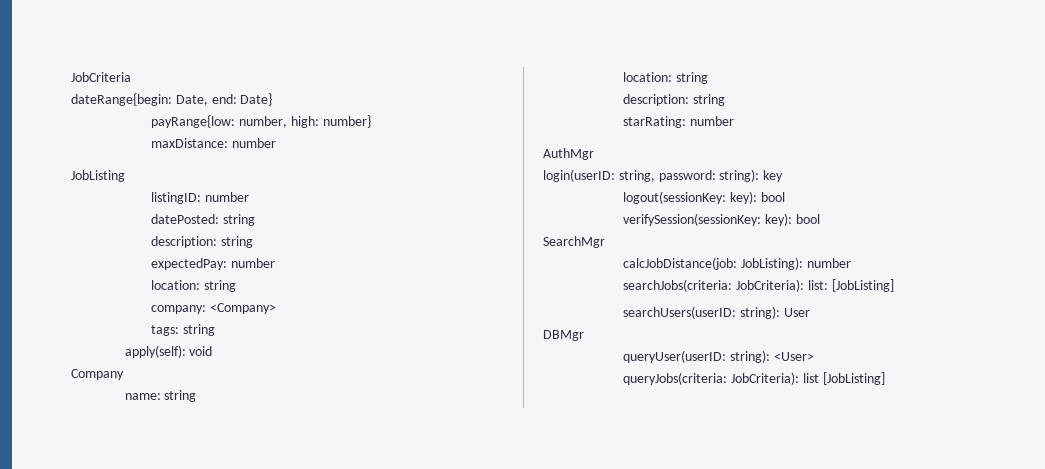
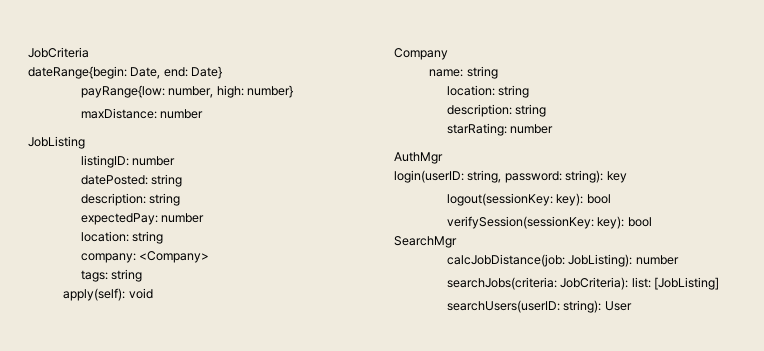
- DBMgr
- queryUser(userID: string): <User>
- queryJobs(criteria: JobCriteria): list [JobListing]

